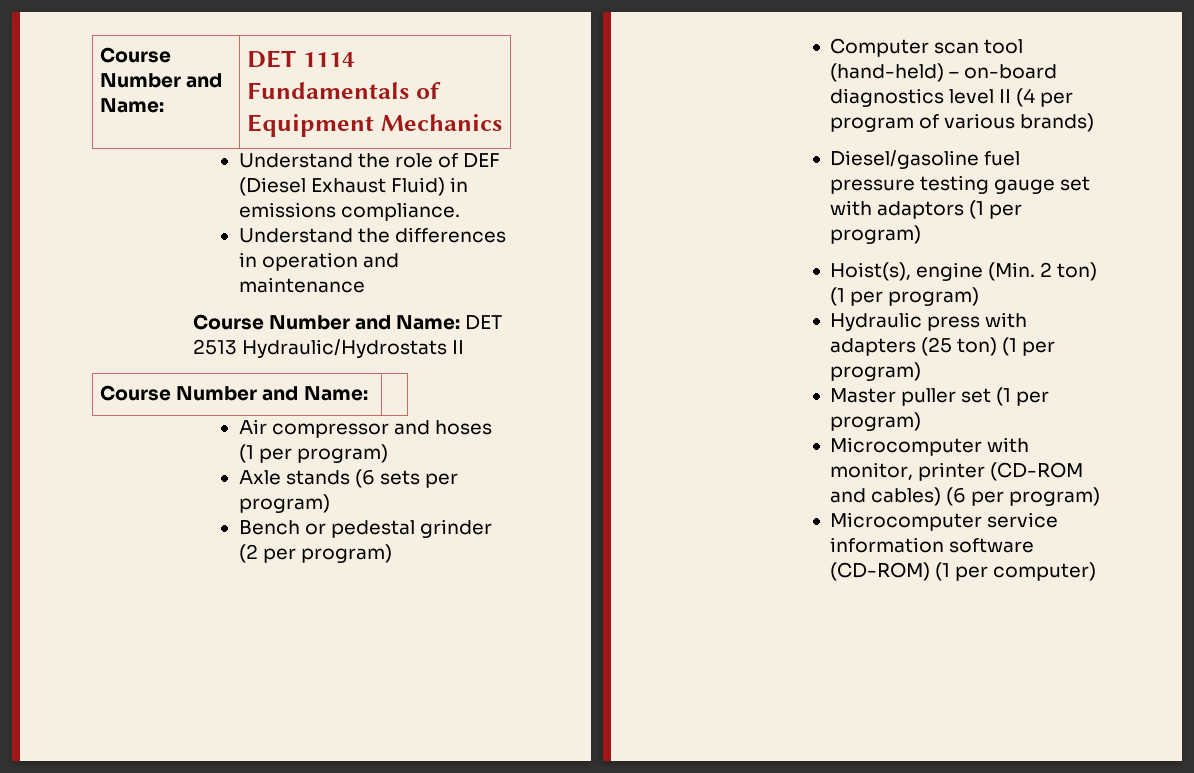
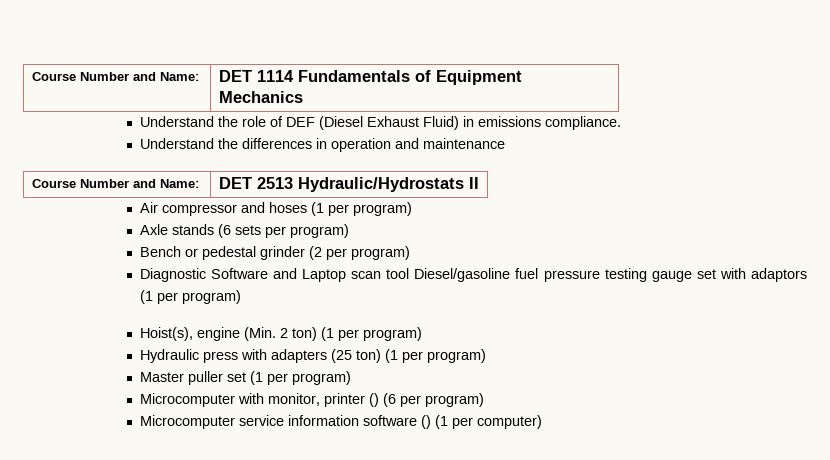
- Course Number and Name: DET 2513 Hydraulic/Hydrostats II
- Course Number and Name: |
+ Course Number and Name: | DET 2513 Hydraulic/Hydrostats II
- Computer scan tool (hand-held) – on-board diagnostics level II (4 per program of various brands)
- Diesel/gasoline fuel pressure testing gauge set with adaptors (1 per program)
+ Diagnostic Software and Laptop scan tool Diesel/gasoline fuel pressure testing gauge set with adaptors (1 per program)
- Microcomputer with monitor, printer (CD-ROM and cables) (6 per program)
+ Microcomputer with monitor, printer () (6 per program)
- Microcomputer service information software (CD-ROM) (1 per computer)
+ Microcomputer service information software () (1 per computer)

